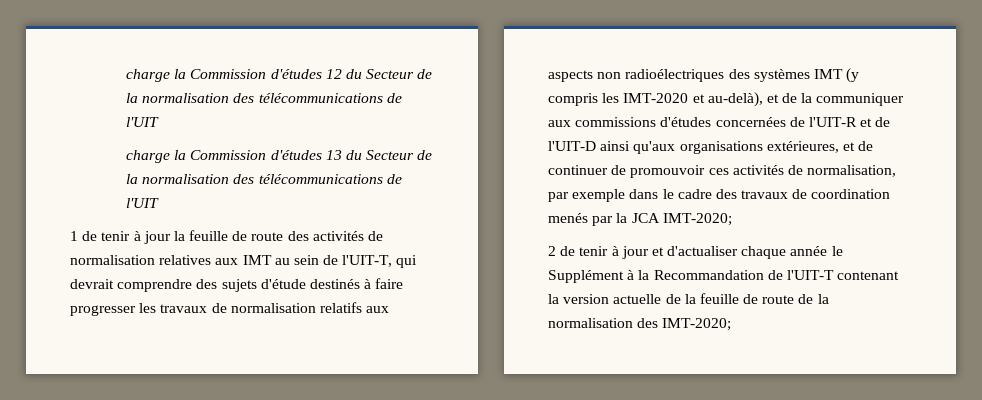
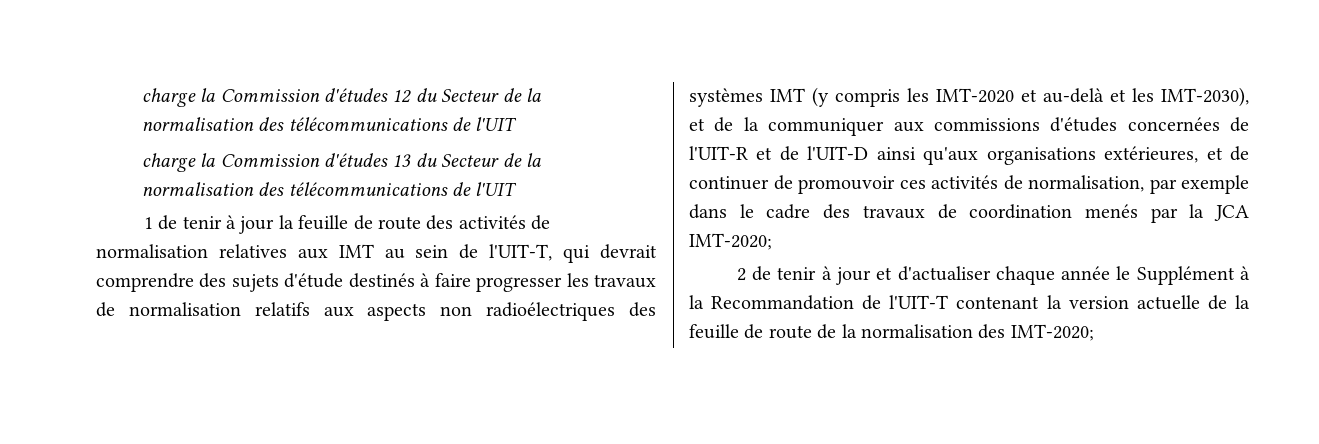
- 1 de tenir à jour la feuille de route des activités de normalisation relatives aux IMT au sein de l'UIT-T, qui devrait comprendre des sujets d'étude destinés à faire progresser les travaux de normalisation relatifs aux aspects non radioélectriques des systèmes IMT (y compris les IMT-2020 et au-delà), et de la communiquer aux commissions d'études concernées de l'UIT-R et de l'UIT-D ainsi qu'aux organisations extérieures, et de continuer de promouvoir ces activités de normalisation, par exemple dans le cadre des travaux de coordination menés par la JCA IMT-2020;
+ 1 de tenir à jour la feuille de route des activités de normalisation relatives aux IMT au sein de l'UIT-T, qui devrait comprendre des sujets d'étude destinés à faire progresser les travaux de normalisation relatifs aux aspects non radioélectriques des systèmes IMT (y compris les IMT-2020 et au-delà et les IMT-2030), et de la communiquer aux commissions d'études concernées de l'UIT-R et de l'UIT-D ainsi qu'aux organisations extérieures, et de continuer de promouvoir ces activités de normalisation, par exemple dans le cadre des travaux de coordination menés par la JCA IMT-2020;

